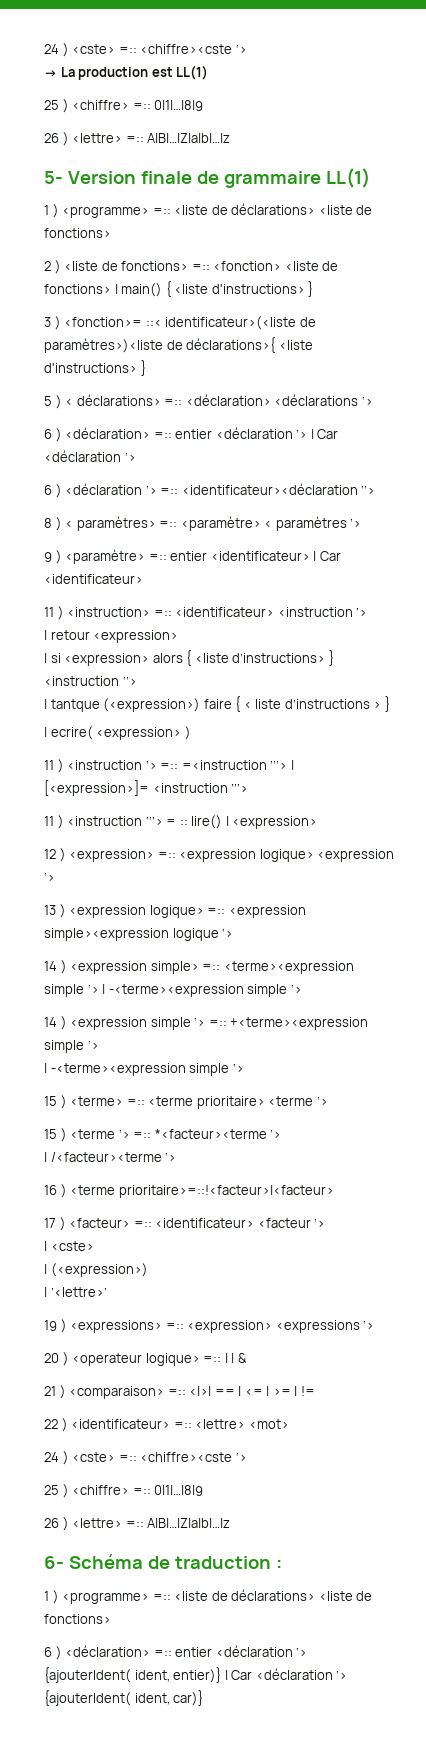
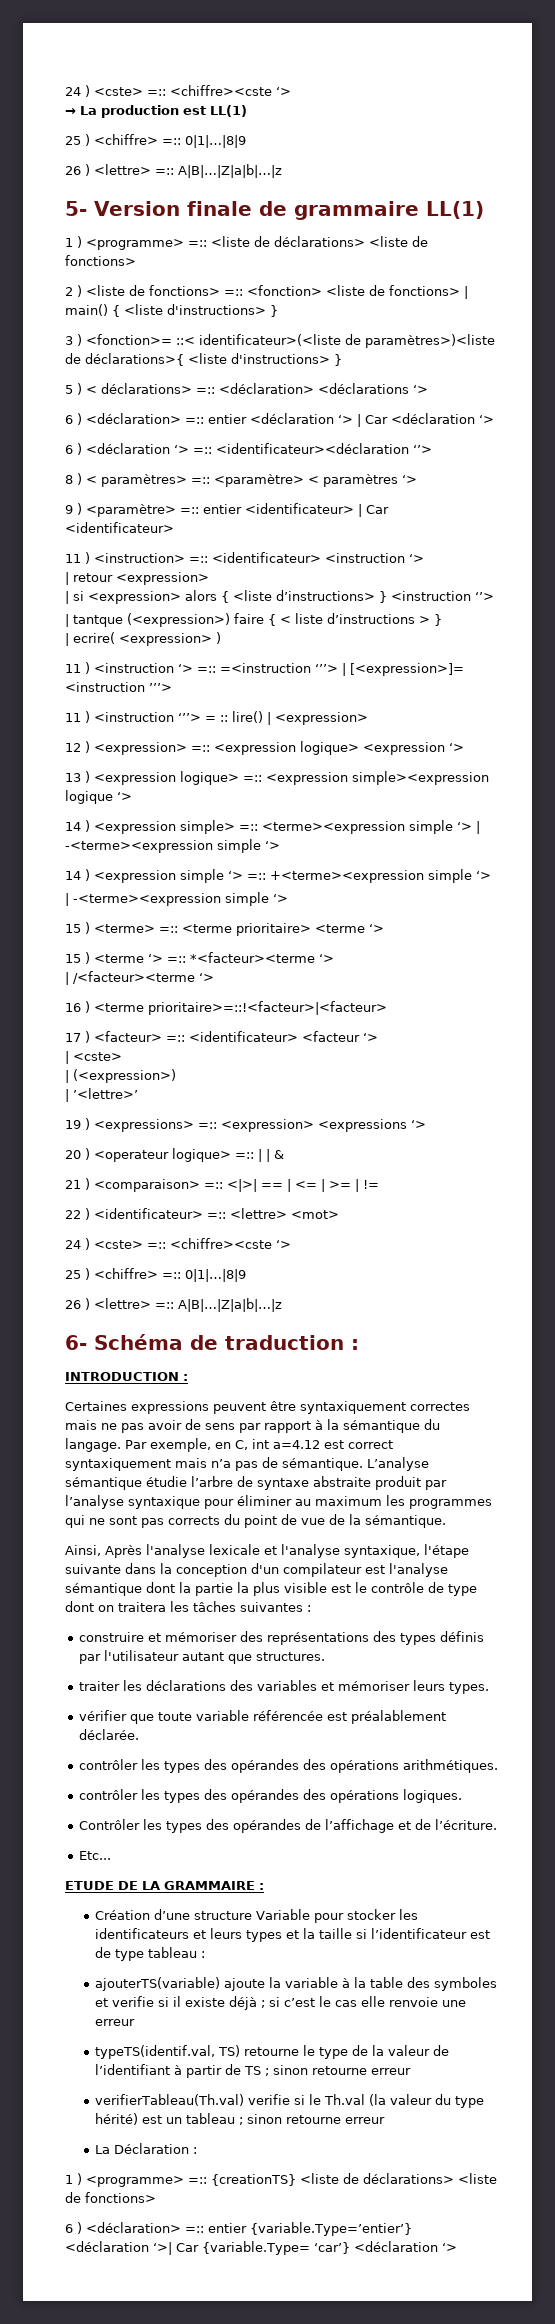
  6- Schéma de traduction :
- 1 ) <programme> =:: <liste de déclarations> <liste de fonctions>
+ INTRODUCTION :
+ Certaines expressions peuvent être syntaxiquement correctes mais ne pas avoir de sens par rapport à la sémantique du langage. Par exemple, en C, int a=4.12 est correct syntaxiquement mais n’a pas de sémantique. L’analyse sémantique étudie l’arbre de syntaxe abstraite produit par l’analyse syntaxique pour éliminer au maximum les programmes qui ne sont pas corrects du point de vue de la sémantique.
+ Ainsi, Après l'analyse lexicale et l'analyse syntaxique, l'étape suivante dans la conception d'un compilateur est l'analyse sémantique dont la partie la plus visible est le contrôle de type dont on traitera les tâches suivantes :
+ construire et mémoriser des représentations des types définis par l'utilisateur autant que structures.
+ traiter les déclarations des variables et mémoriser leurs types.
+ vérifier que toute variable référencée est préalablement déclarée.
+ contrôler les types des opérandes des opérations arithmétiques.
+ contrôler les types des opérandes des opérations logiques.
+ Contrôler les types des opérandes de l’affichage et de l’écriture.
+ Etc...
+ ETUDE DE LA GRAMMAIRE :
+ Création d’une structure Variable pour stocker les identificateurs et leurs types et la taille si l’identificateur est de type tableau :
+ ajouterTS(variable) ajoute la variable à la table des symboles et verifie si il existe déjà ; si c’est le cas elle renvoie une erreur
+ typeTS(identif.val, TS) retourne le type de la valeur de l’identifiant à partir de TS ; sinon retourne erreur
+ verifierTableau(Th.val) verifie si le Th.val (la valeur du type hérité) est un tableau ; sinon retourne erreur
+ La Déclaration :
+ 1 ) <programme> =:: {creationTS} <liste de déclarations> <liste de fonctions>
- 6 ) <déclaration> =:: entier <déclaration ‘> {ajouterIdent( ident, entier)} | Car <déclaration ‘> {ajouterIdent( ident, car)}
+ 6 ) <déclaration> =:: entier {variable.Type=’entier’} <déclaration ‘>| Car {variable.Type= ‘car’} <déclaration ‘>

